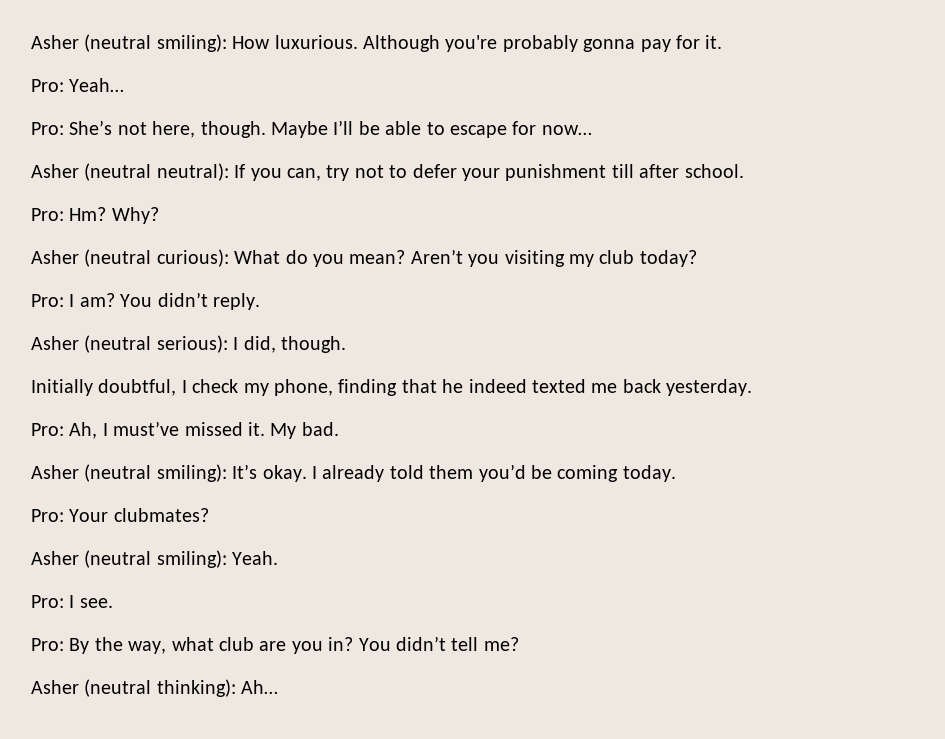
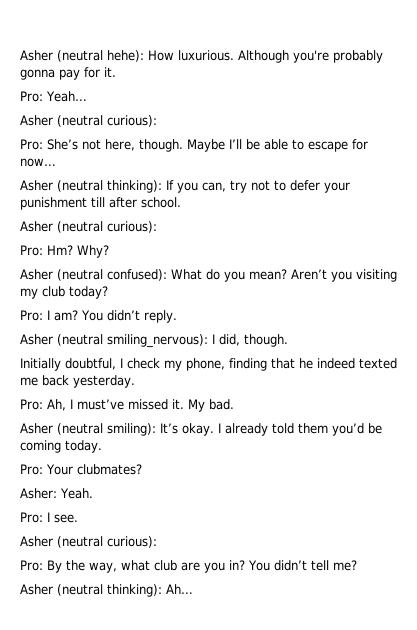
- Asher (neutral smiling): How luxurious.
+ Asher (neutral hehe): How luxurious.
  Pro: Yeah…
+ Asher (neutral curious):
- Asher (neutral neutral): If you can, try not to defer your punishment till after school.
+ Asher (neutral thinking): If you can, try not to defer your punishment till after school.
+ Asher (neutral curious):
- Asher (neutral curious): What do you mean?
+ Asher (neutral confused): What do you mean?
- Asher (neutral serious): I did, though.
+ Asher (neutral smiling_nervous): I did, though.
- Asher (neutral smiling): Yeah.
+ Asher: Yeah.
  Pro: I see.
+ Asher (neutral curious):

